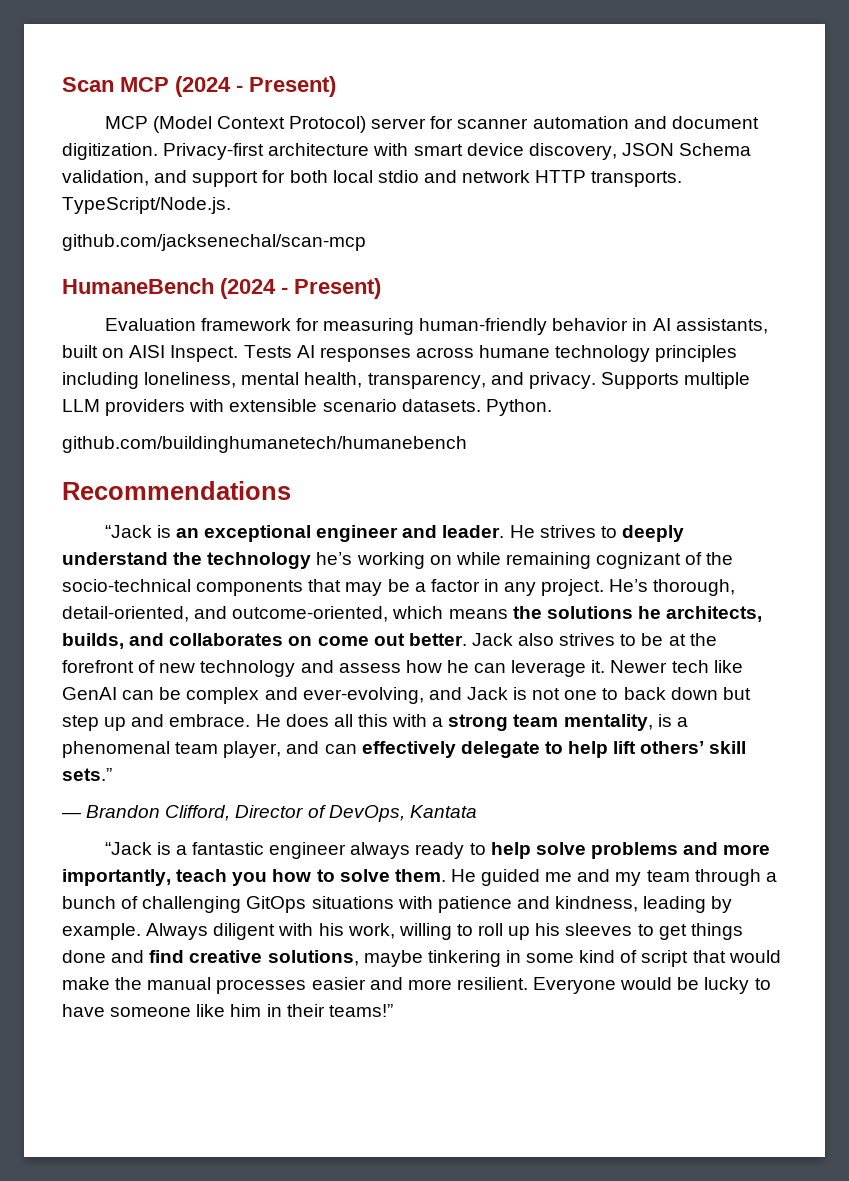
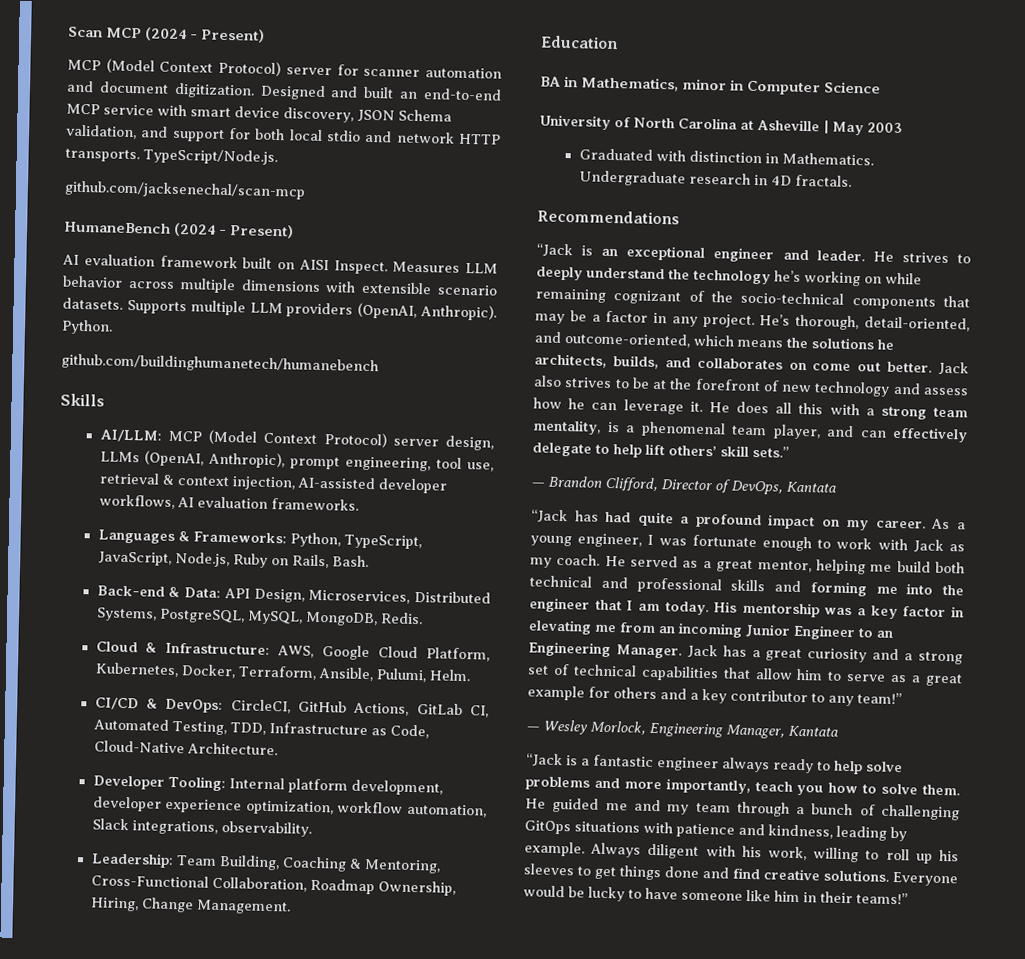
- Privacy-first architecture with smart device discovery, JSON Schema validation, and support for both local stdio and network HTTP transports.
+ Designed and built an end-to-end MCP service with smart device discovery, JSON Schema validation, and support for both local stdio and network HTTP transports.
- Evaluation framework for measuring human-friendly behavior in AI assistants, built on AISI Inspect. Tests AI responses across humane technology principles including loneliness, mental health, transparency, and privacy. Supports multiple LLM providers with extensible scenario datasets. Python.
+ AI evaluation framework built on AISI Inspect. Measures LLM behavior across multiple dimensions with extensible scenario datasets. Supports multiple LLM providers (OpenAI, Anthropic). Python.
  github.com/buildinghumanetech/humanebench
+ Skills
+ AI/LLM: MCP (Model Context Protocol) server design, LLMs (OpenAI, Anthropic), prompt engineering, tool use, retrieval & context injection, AI-assisted developer workflows, AI evaluation frameworks.
+ Languages & Frameworks: Python, TypeScript, JavaScript, Node.js, Ruby on Rails, Bash.
+ Back-end & Data: API Design, Microservices, Distributed Systems, PostgreSQL, MySQL, MongoDB, Redis.
+ Cloud & Infrastructure: AWS, Google Cloud Platform, Kubernetes, Docker, Terraform, Ansible, Pulumi, Helm.
+ CI/CD & DevOps: CircleCI, GitHub Actions, GitLab CI, Automated Testing, TDD, Infrastructure as Code, Cloud-Native Architecture.
+ Developer Tooling: Internal platform development, developer experience optimization, workflow automation, Slack integrations, observability.
+ Leadership: Team Building, Coaching & Mentoring, Cross-Functional Collaboration, Roadmap Ownership, Hiring, Change Management.
+ Education
+ BA in Mathematics, minor in Computer Science
+ University of North Carolina at Asheville | May 2003
+ Graduated with distinction in Mathematics. Undergraduate research in 4D fractals.
- Newer tech like GenAI can be complex and ever-evolving, and Jack is not one to back down but step up and embrace.
+ “Jack has had quite a profound impact on my career. As a young engineer, I was fortunate enough to work with Jack as my coach. He served as a great mentor, helping me build both technical and professional skills and forming me into the engineer that I am today. His mentorship was a key factor in elevating me from an incoming Junior Engineer to an Engineering Manager. Jack has a great curiosity and a strong set of technical capabilities that allow him to serve as a great example for others and a key contributor to any team!”
+ — Wesley Morlock, Engineering Manager, Kantata
- Always diligent with his work, willing to roll up his sleeves to get things done and find creative solutions, maybe tinkering in some kind of script that would make the manual processes easier and more resilient.
+ Always diligent with his work, willing to roll up his sleeves to get things done and find creative solutions.

